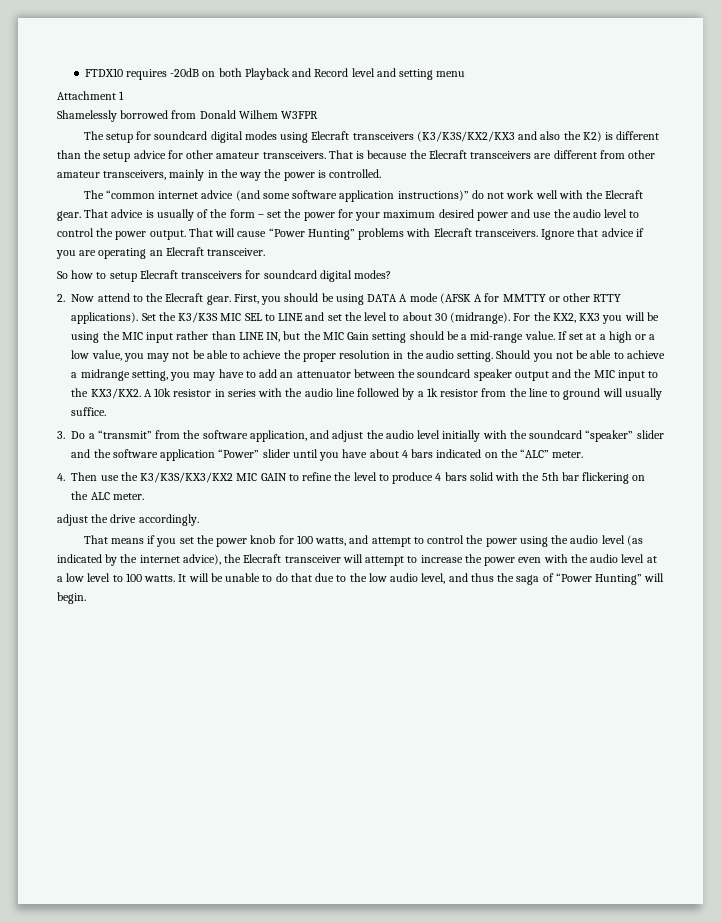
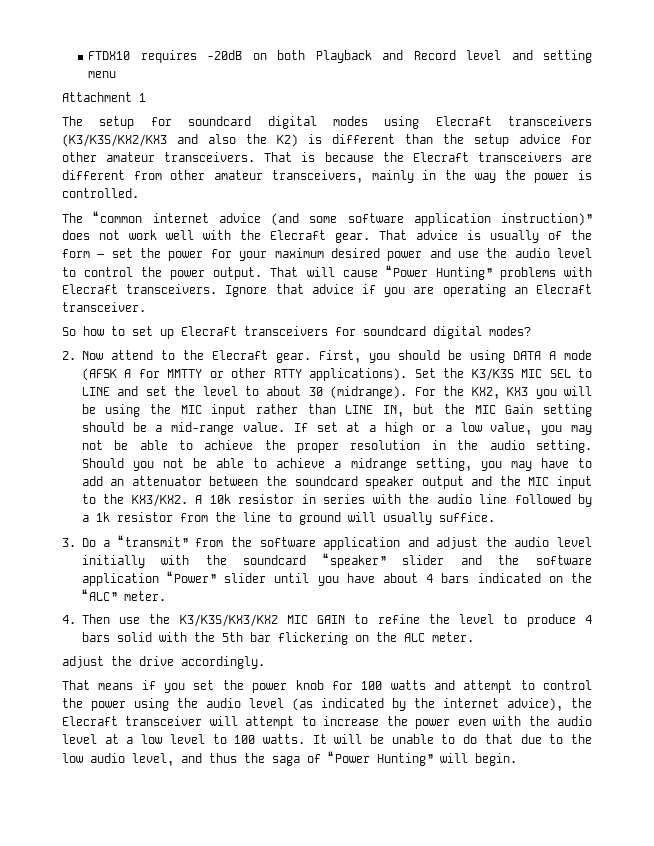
- Shamelessly borrowed from Donald Wilhem W3FPR
- The “common internet advice (and some software application instructions)” do not work well with the Elecraft gear.
+ The “common internet advice (and some software application instruction)” does not work well with the Elecraft gear.
- So how to setup Elecraft transceivers for soundcard digital modes?
+ So how to set up Elecraft transceivers for soundcard digital modes?
- 3. Do a “transmit” from the software application, and adjust the audio level initially with the soundcard “speaker” slider and the software application “Power” slider until you have about 4 bars indicated on the “ALC” meter.
+ 3. Do a “transmit” from the software application and adjust the audio level initially with the soundcard “speaker” slider and the software application “Power” slider until you have about 4 bars indicated on the “ALC” meter.
- That means if you set the power knob for 100 watts, and attempt to control the power using the audio level (as indicated by the internet advice), the Elecraft transceiver will attempt to increase the power even with the audio level at a low level to 100 watts.
+ That means if you set the power knob for 100 watts and attempt to control the power using the audio level (as indicated by the internet advice), the Elecraft transceiver will attempt to increase the power even with the audio level at a low level to 100 watts.

